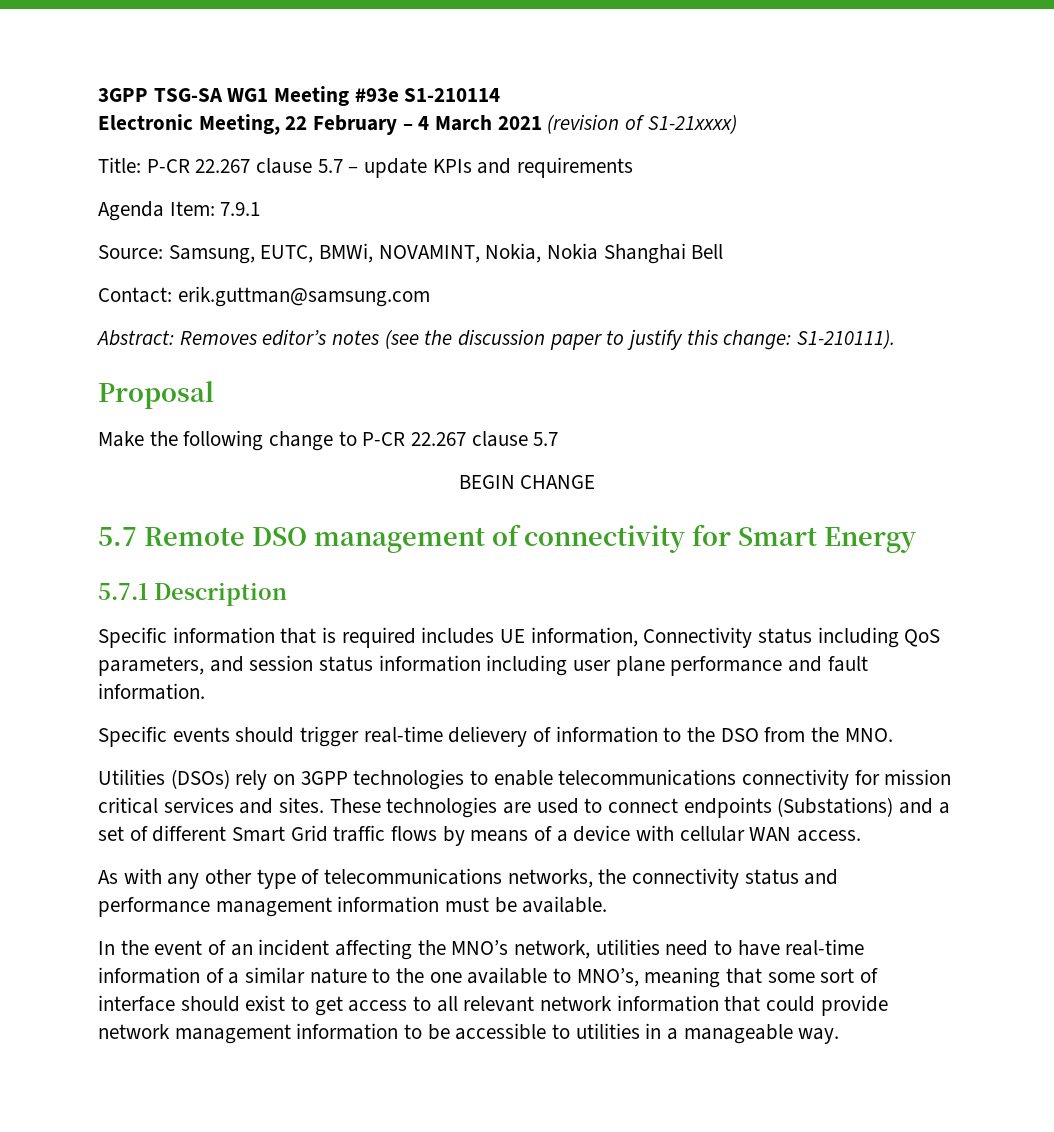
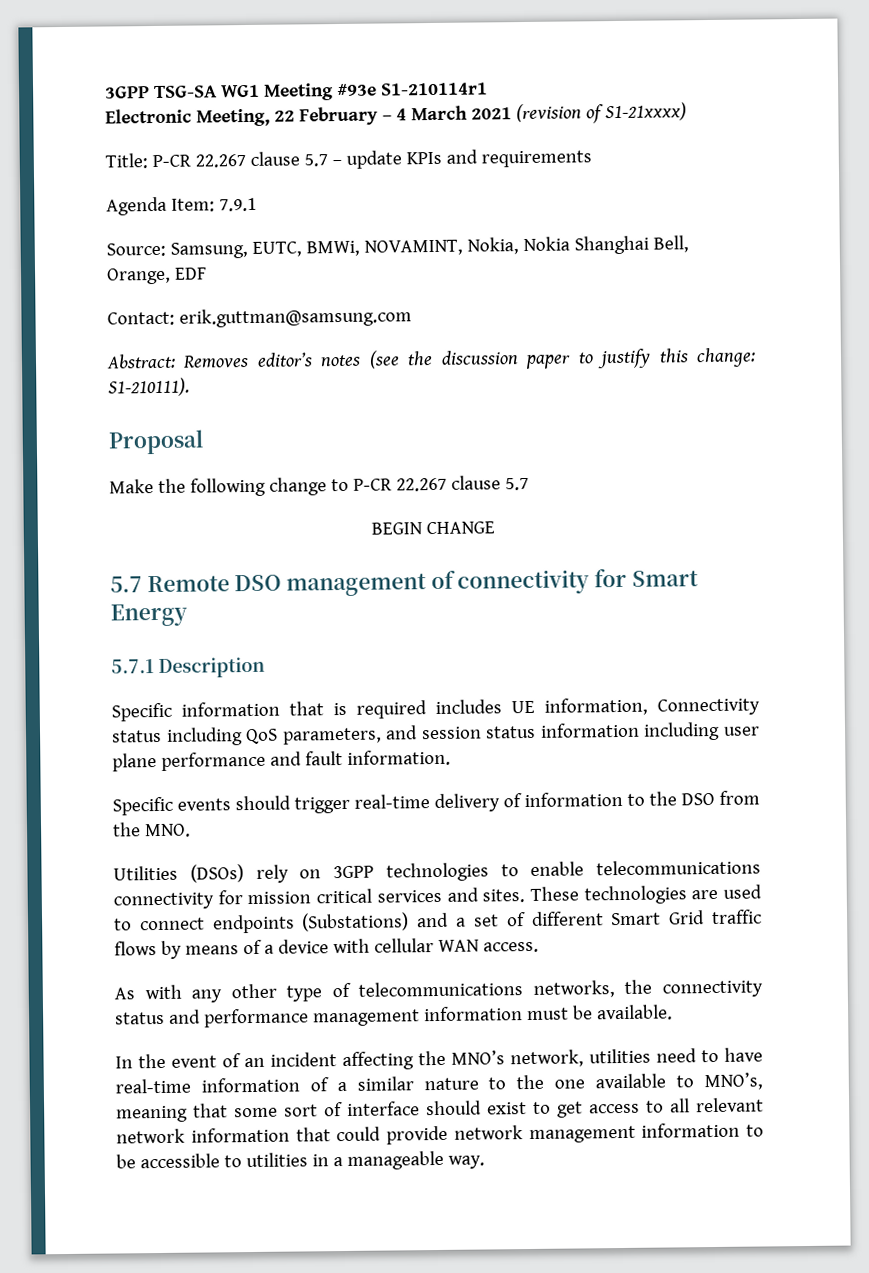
- 3GPP TSG-SA WG1 Meeting #93e S1-210114
+ 3GPP TSG-SA WG1 Meeting #93e S1-210114r1
- Source: Samsung, EUTC, BMWi, NOVAMINT, Nokia, Nokia Shanghai Bell
+ Source: Samsung, EUTC, BMWi, NOVAMINT, Nokia, Nokia Shanghai Bell, Orange, EDF
- Specific events should trigger real-time delievery of information to the DSO from the MNO.
+ Specific events should trigger real-time delivery of information to the DSO from the MNO.

